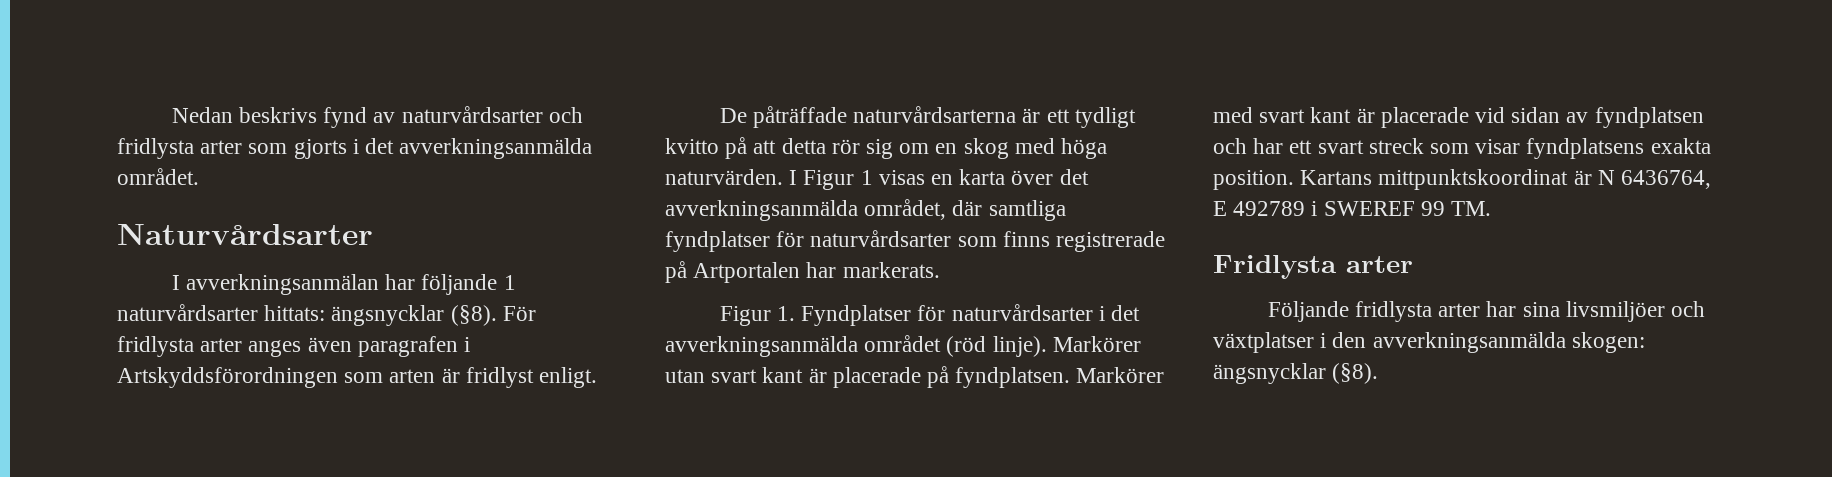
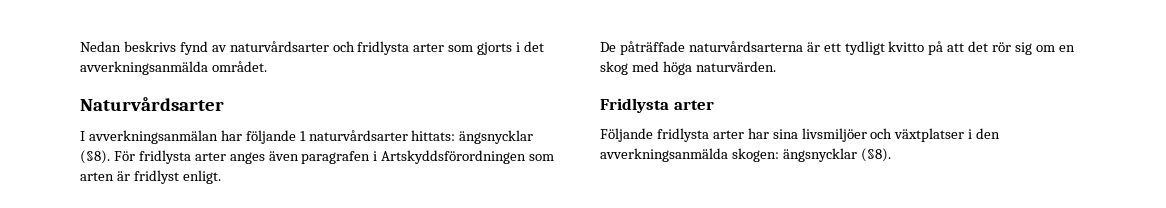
- De påträffade naturvårdsarterna är ett tydligt kvitto på att detta rör sig om en skog med höga naturvärden. I Figur 1 visas en karta över det avverkningsanmälda området, där samtliga fyndplatser för naturvårdsarter som finns registrerade på Artportalen har markerats.
- Figur 1. Fyndplatser för naturvårdsarter i det avverkningsanmälda området (röd linje). Markörer utan svart kant är placerade på fyndplatsen. Markörer med svart kant är placerade vid sidan av fyndplatsen och har ett svart streck som visar fyndplatsens exakta position. Kartans mittpunktskoordinat är N 6436764, E 492789 i SWEREF 99 TM.
+ De påträffade naturvårdsarterna är ett tydligt kvitto på att det rör sig om en skog med höga naturvärden.

